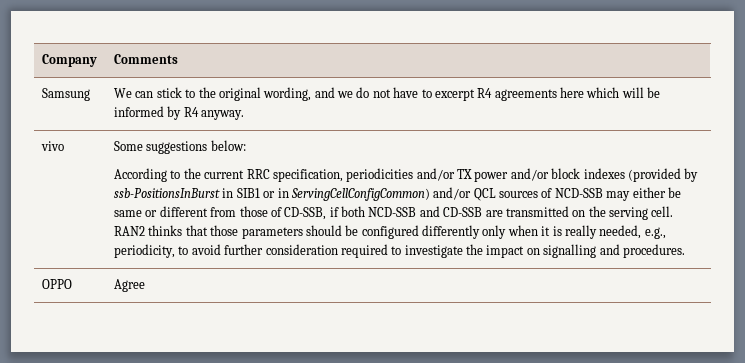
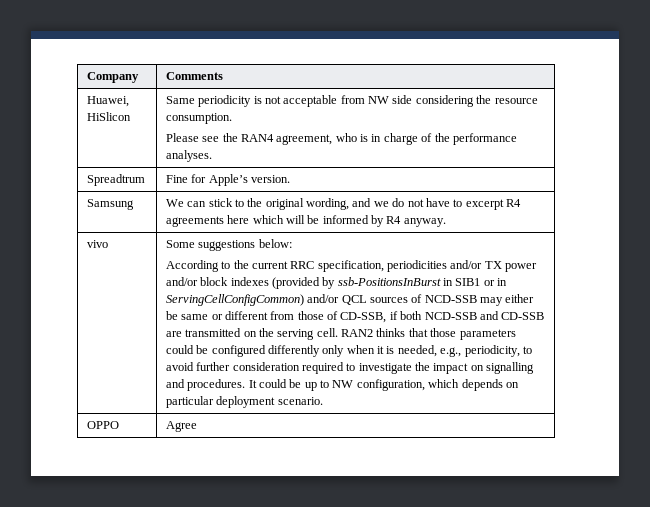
+ Huawei, HiSlicon | Same periodicity is not acceptable from NW side considering the resource consumption.
+ Please see the RAN4 agreement, who is in charge of the performance analyses.
+ Spreadtrum | Fine for Apple’s version.
- RAN2 thinks that those parameters should be configured differently only when it is really needed, e.g., periodicity, to avoid further consideration required to investigate the impact on signalling and procedures.
+ RAN2 thinks that those parameters could be configured differently only when it is needed, e.g., periodicity, to avoid further consideration required to investigate the impact on signalling and procedures. It could be up to NW configuration, which depends on particular deployment scenario.

